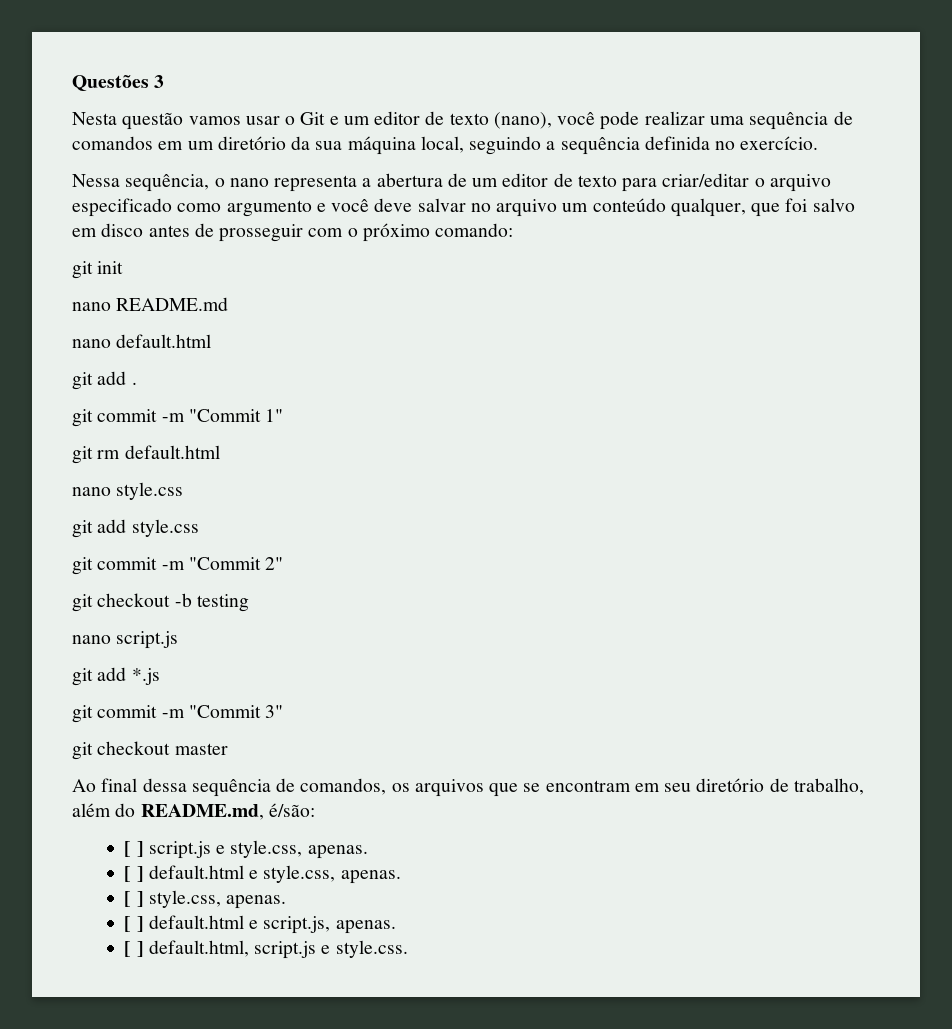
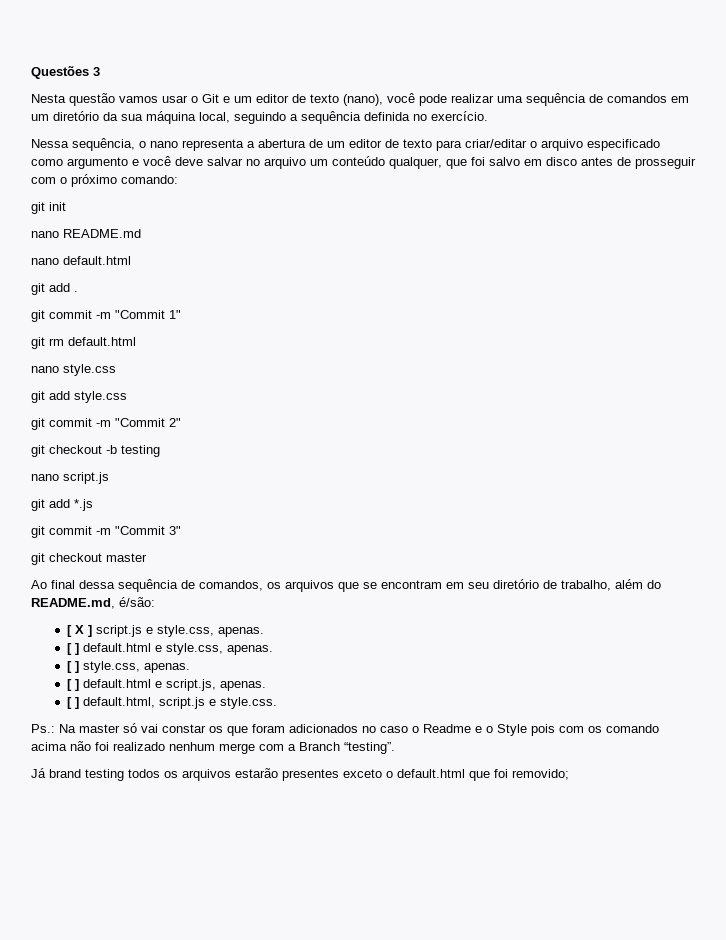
- [ ] script.js e style.css, apenas.
+ [ X ] script.js e style.css, apenas.
+ Ps.: Na master só vai constar os que foram adicionados no caso o Readme e o Style pois com os comando acima não foi realizado nenhum merge com a Branch “testing”.
+ Já brand testing todos os arquivos estarão presentes exceto o default.html que foi removido;

